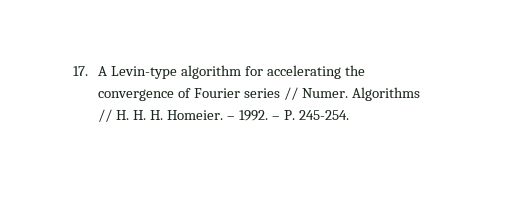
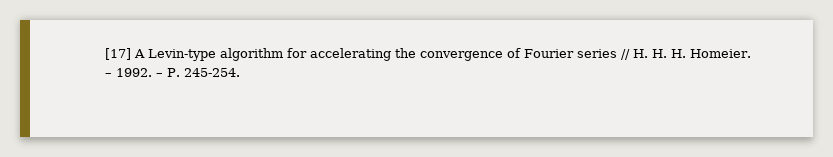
- 17. A Levin-type algorithm for accelerating the convergence of Fourier series // Numer. Algorithms // H. H. H. Homeier.
+ [17] A Levin-type algorithm for accelerating the convergence of Fourier series // H. H. H. Homeier.

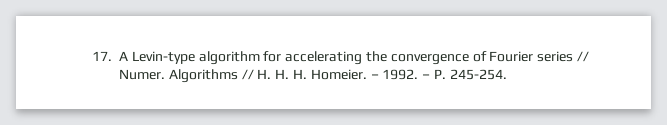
- [17] A Levin-type algorithm for accelerating the convergence of Fourier series // H. H. H. Homeier.
+ 17. A Levin-type algorithm for accelerating the convergence of Fourier series // Numer. Algorithms // H. H. H. Homeier.

